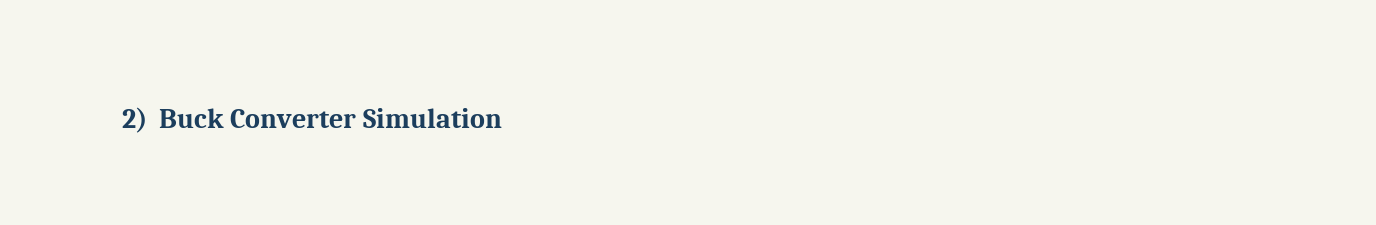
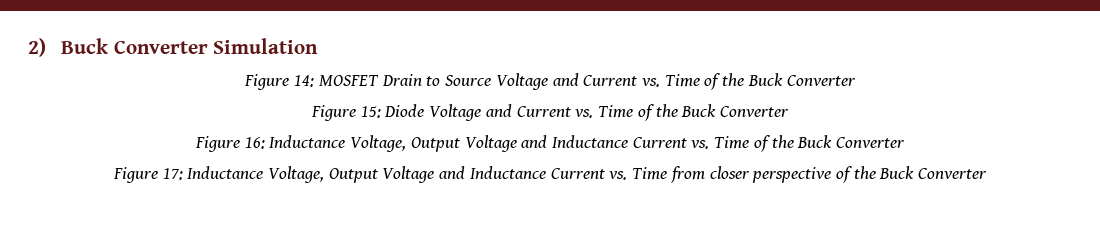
+ Figure 14: MOSFET Drain to Source Voltage and Current vs. Time of the Buck Converter
+ Figure 15: Diode Voltage and Current vs. Time of the Buck Converter
+ Figure 16: Inductance Voltage, Output Voltage and Inductance Current vs. Time of the Buck Converter
+ Figure 17: Inductance Voltage, Output Voltage and Inductance Current vs. Time from closer perspective of the Buck Converter

